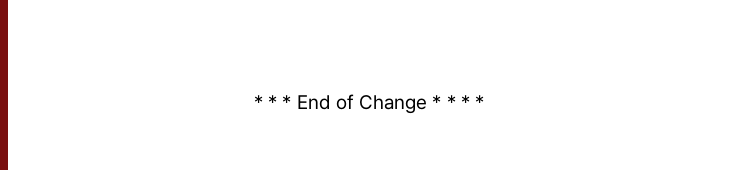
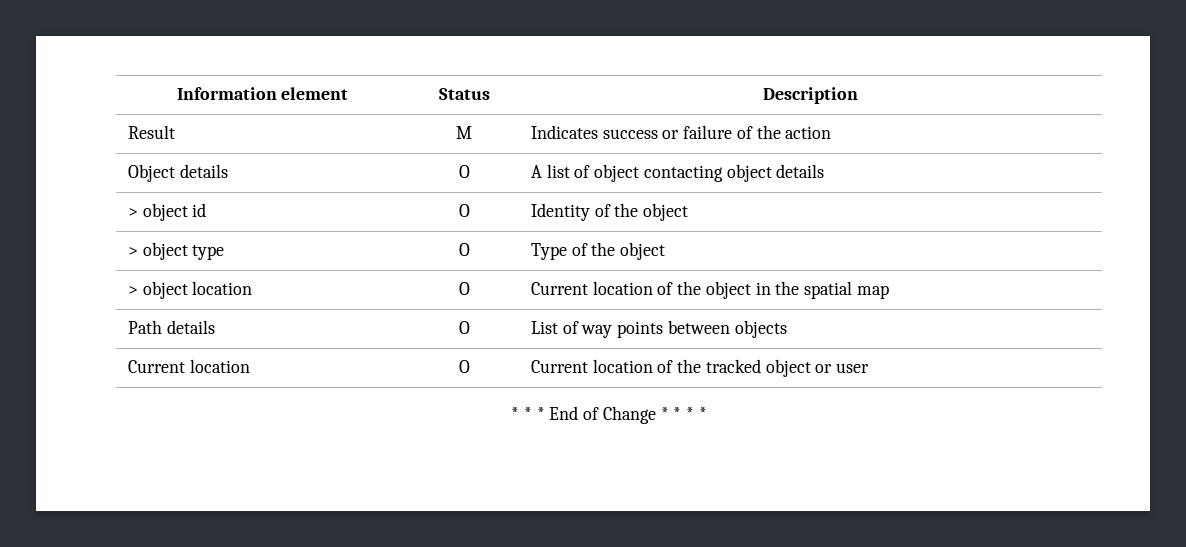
+ Information element | Status | Description
+ Result | M | Indicates success or failure of the action
+ Object details | O | A list of object contacting object details
+ > object id | O | Identity of the object
+ > object type | O | Type of the object
+ > object location | O | Current location of the object in the spatial map
+ Path details | O | List of way points between objects
+ Current location | O | Current location of the tracked object or user

